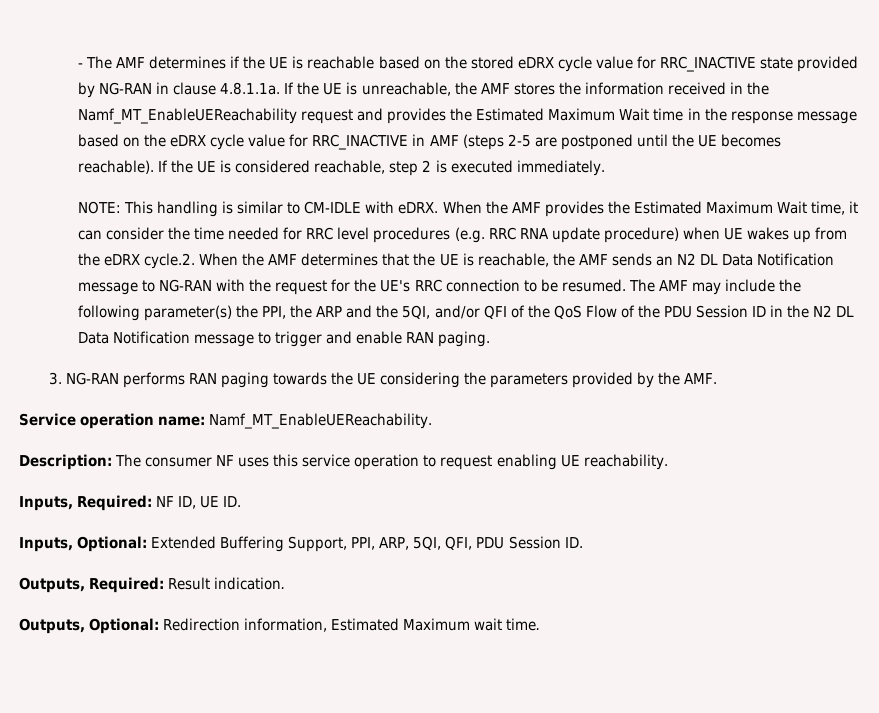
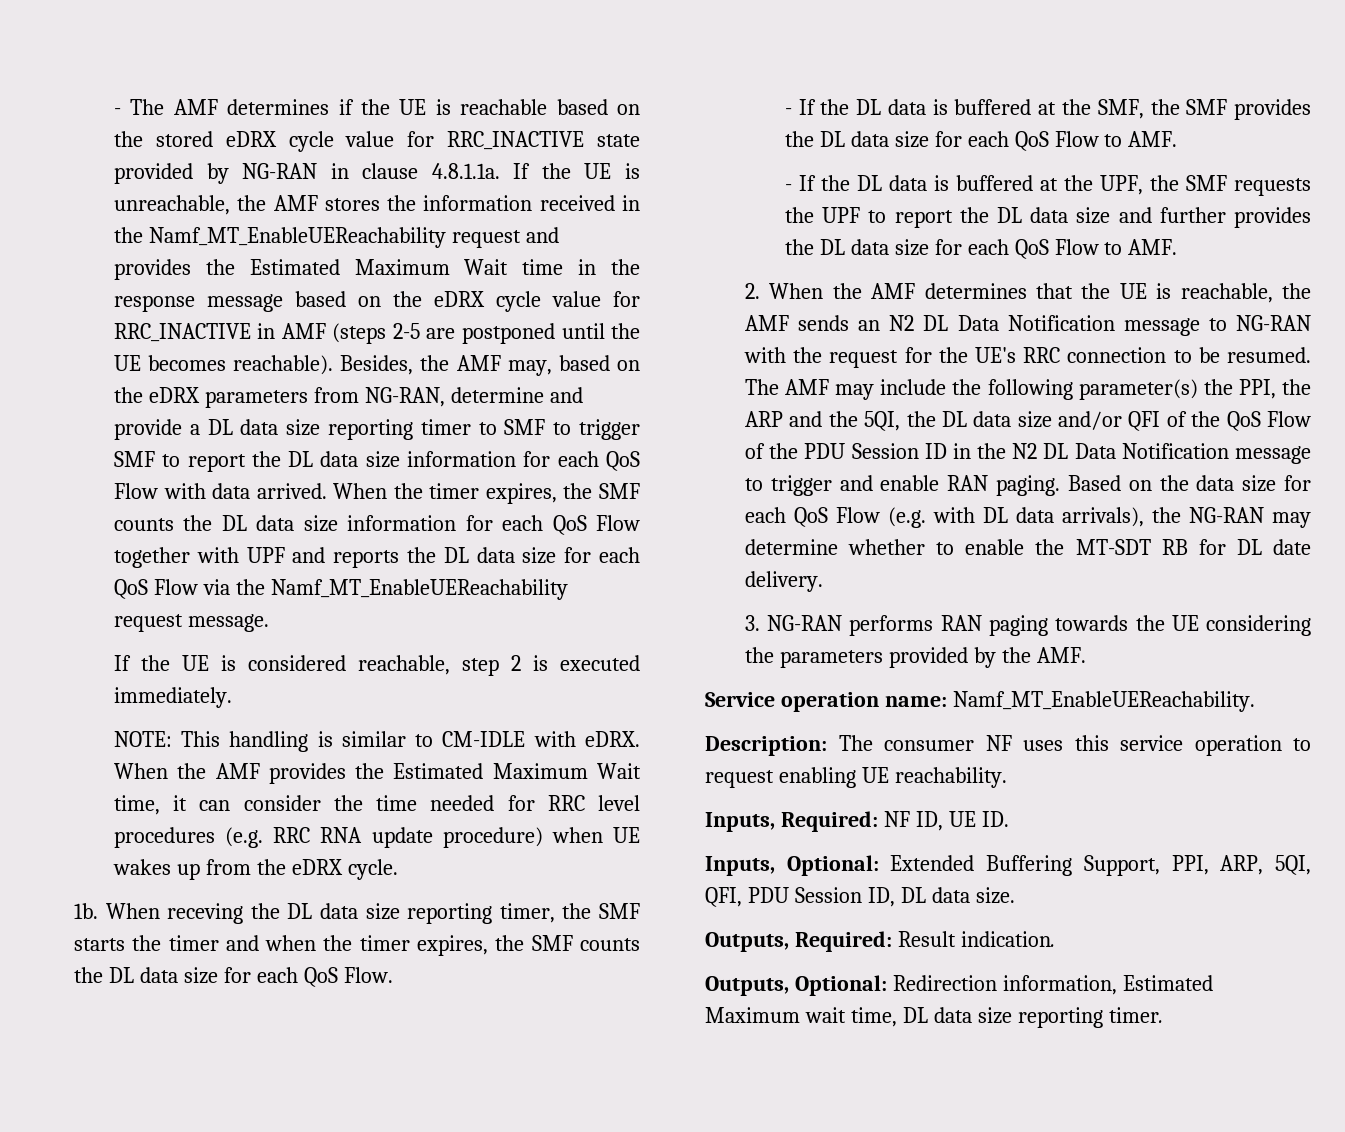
- - The AMF determines if the UE is reachable based on the stored eDRX cycle value for RRC_INACTIVE state provided by NG-RAN in clause 4.8.1.1a. If the UE is unreachable, the AMF stores the information received in the Namf_MT_EnableUEReachability request and provides the Estimated Maximum Wait time in the response message based on the eDRX cycle value for RRC_INACTIVE in AMF (steps 2-5 are postponed until the UE becomes reachable). If the UE is considered reachable, step 2 is executed immediately.
+ - The AMF determines if the UE is reachable based on the stored eDRX cycle value for RRC_INACTIVE state provided by NG-RAN in clause 4.8.1.1a. If the UE is unreachable, the AMF stores the information received in the Namf_MT_EnableUEReachability request and provides the Estimated Maximum Wait time in the response message based on the eDRX cycle value for RRC_INACTIVE in AMF (steps 2-5 are postponed until the UE becomes reachable). Besides, the AMF may, based on the eDRX parameters from NG-RAN, determine and provide a DL data size reporting timer to SMF to trigger SMF to report the DL data size information for each QoS Flow with data arrived. When the timer expires, the SMF counts the DL data size information for each QoS Flow together with UPF and reports the DL data size for each QoS Flow via the Namf_MT_EnableUEReachability request message.
+ If the UE is considered reachable, step 2 is executed immediately.
- When the AMF provides the Estimated Maximum Wait time, it can consider the time needed for RRC level procedures (e.g. RRC RNA update procedure) when UE wakes up from the eDRX cycle.2. When the AMF determines that the UE is reachable, the AMF sends an N2 DL Data Notification message to NG-RAN with the request for the UE's RRC connection to be resumed.
+ When the AMF provides the Estimated Maximum Wait time, it can consider the time needed for RRC level procedures (e.g. RRC RNA update procedure) when UE wakes up from the eDRX cycle.
+ 1b. When receving the DL data size reporting timer, the SMF starts the timer and when the timer expires, the SMF counts the DL data size for each QoS Flow.
+ - If the DL data is buffered at the SMF, the SMF provides the DL data size for each QoS Flow to AMF.
+ - If the DL data is buffered at the UPF, the SMF requests the UPF to report the DL data size and further provides the DL data size for each QoS Flow to AMF.
+ 2. When the AMF determines that the UE is reachable, the AMF sends an N2 DL Data Notification message to NG-RAN with the request for the UE's RRC connection to be resumed.
- The AMF may include the following parameter(s) the PPI, the ARP and the 5QI, and/or QFI of the QoS Flow of the PDU Session ID in the N2 DL Data Notification message to trigger and enable RAN paging.
+ The AMF may include the following parameter(s) the PPI, the ARP and the 5QI, the DL data size and/or QFI of the QoS Flow of the PDU Session ID in the N2 DL Data Notification message to trigger and enable RAN paging. Based on the data size for each QoS Flow (e.g. with DL data arrivals), the NG-RAN may determine whether to enable the MT-SDT RB for DL date delivery.
- Inputs, Optional: Extended Buffering Support, PPI, ARP, 5QI, QFI, PDU Session ID.
+ Inputs, Optional: Extended Buffering Support, PPI, ARP, 5QI, QFI, PDU Session ID, DL data size.
- Outputs, Optional: Redirection information, Estimated Maximum wait time.
+ Outputs, Optional: Redirection information, Estimated Maximum wait time, DL data size reporting timer.

